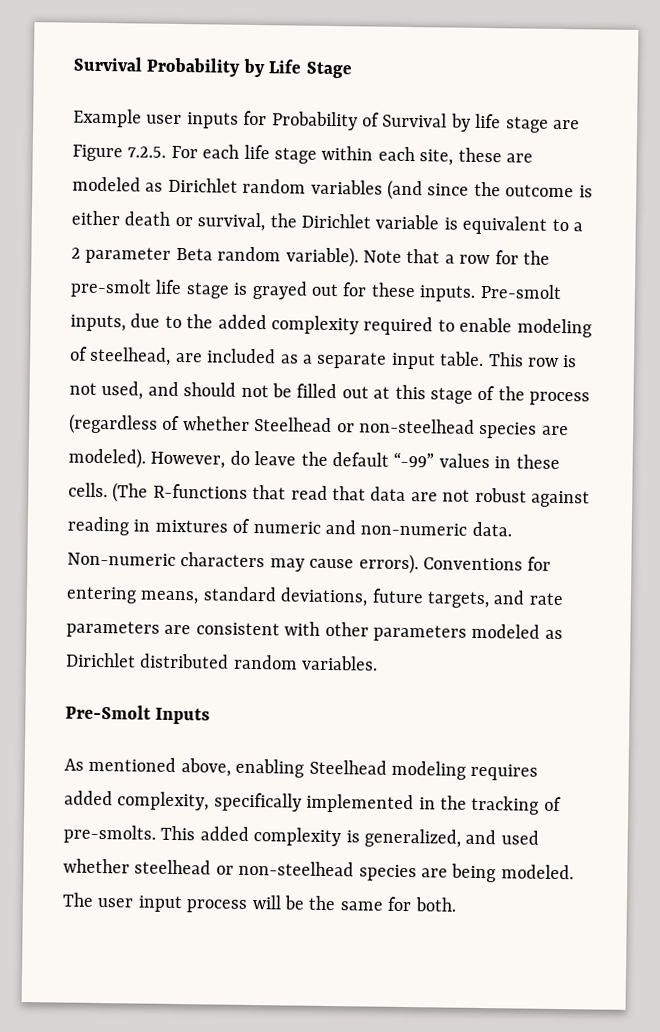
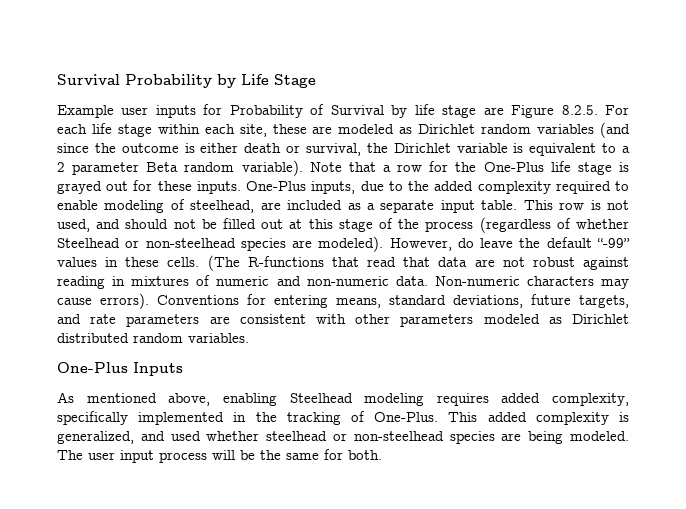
- Example user inputs for Probability of Survival by life stage are Figure 7.2.5. For each life stage within each site, these are modeled as Dirichlet random variables (and since the outcome is either death or survival, the Dirichlet variable is equivalent to a 2 parameter Beta random variable).
+ Example user inputs for Probability of Survival by life stage are Figure 8.2.5. For each life stage within each site, these are modeled as Dirichlet random variables (and since the outcome is either death or survival, the Dirichlet variable is equivalent to a 2 parameter Beta random variable).
- Note that a row for the pre-smolt life stage is grayed out for these inputs.
+ Note that a row for the One-Plus life stage is grayed out for these inputs.
- Pre-smolt inputs, due to the added complexity required to enable modeling of steelhead, are included as a separate input table.
+ One-Plus inputs, due to the added complexity required to enable modeling of steelhead, are included as a separate input table.
- Pre-Smolt Inputs
+ One-Plus Inputs
- As mentioned above, enabling Steelhead modeling requires added complexity, specifically implemented in the tracking of pre-smolts.
+ As mentioned above, enabling Steelhead modeling requires added complexity, specifically implemented in the tracking of One-Plus.

